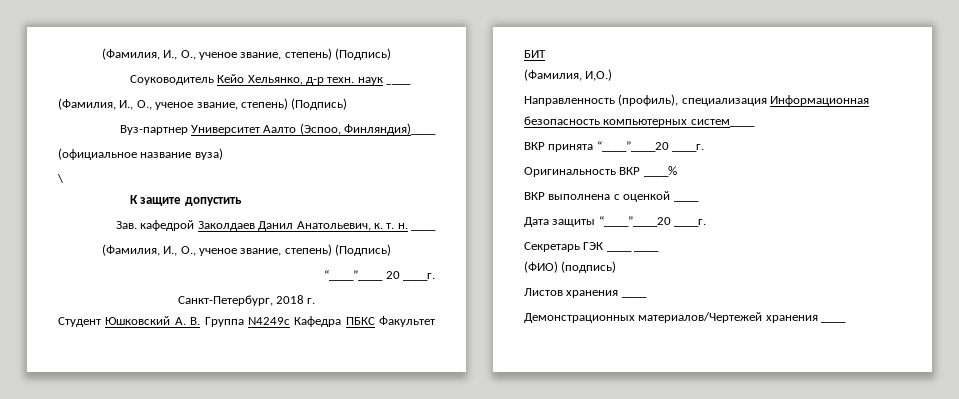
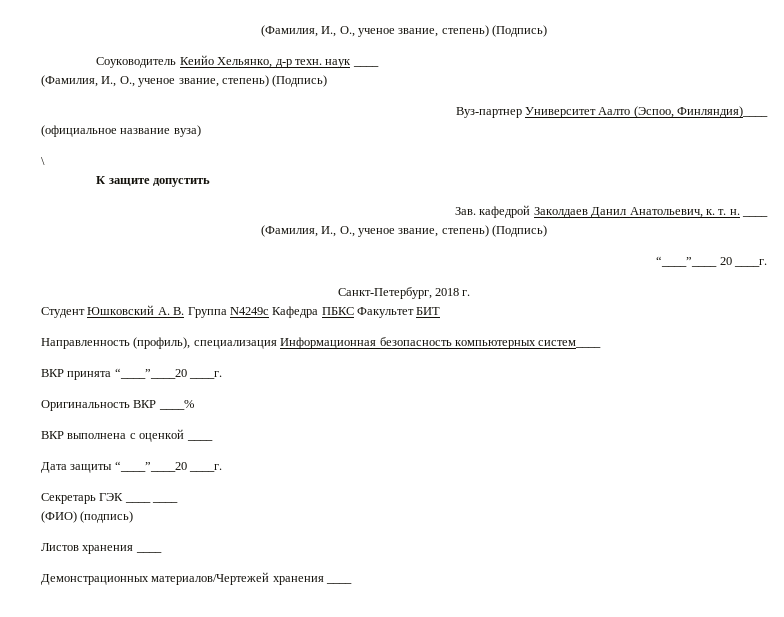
- Coуководитель Кейо Хельянко, д-р техн. наук ____
+ Coуководитель Кеийо Хельянко, д-р техн. наук ____
- (Фамилия, И,О.)

